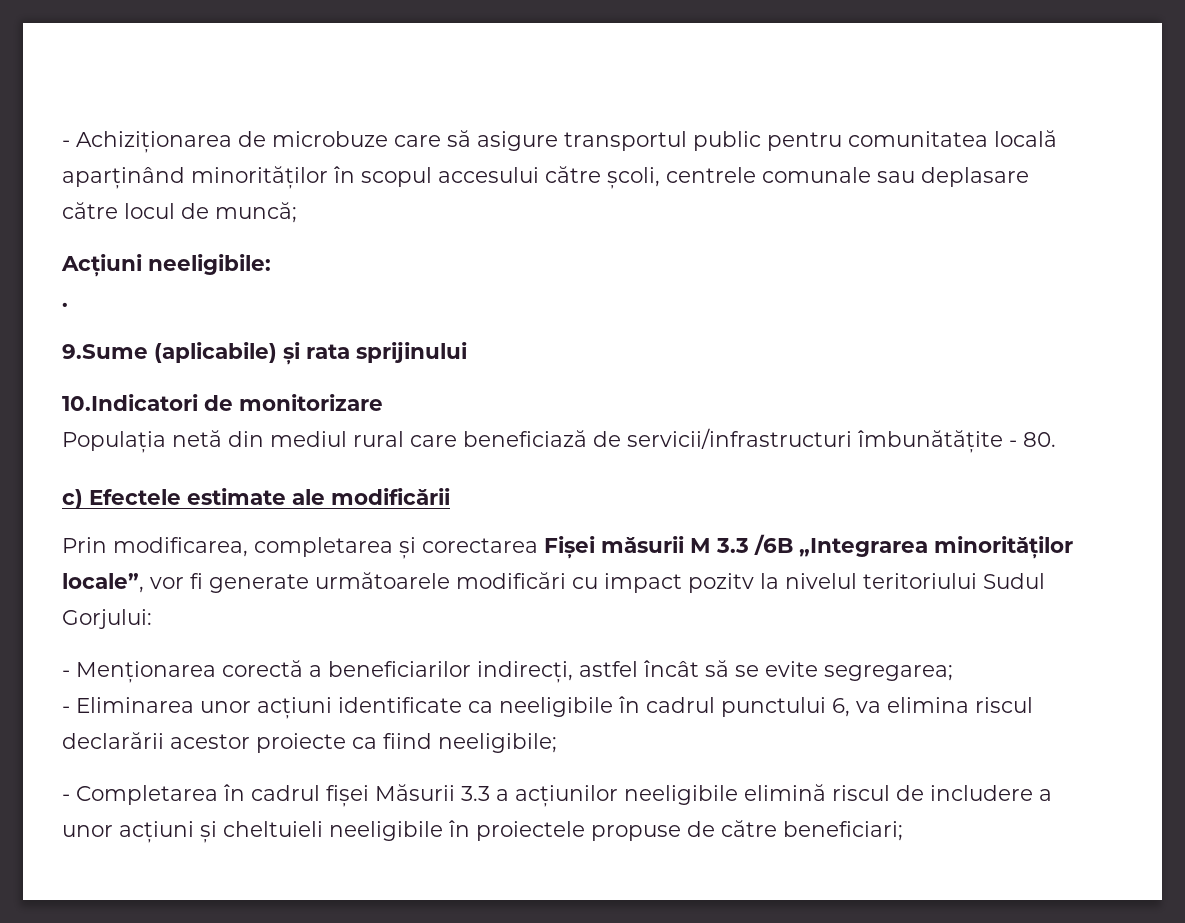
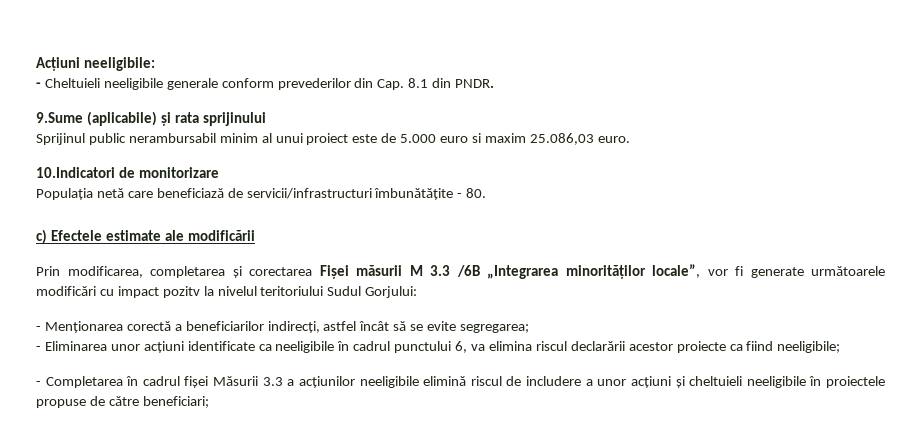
- - Achiziționarea de microbuze care să asigure transportul public pentru comunitatea locală aparținând minorităților în scopul accesului către școli, centrele comunale sau deplasare către locul de muncă;
  Acțiuni neeligibile:
- .
+ - Cheltuieli neeligibile generale conform prevederilor din Cap. 8.1 din PNDR.
+ Sprijinul public nerambursabil minim al unui proiect este de 5.000 euro si maxim 25.086,03 euro.
- Populația netă din mediul rural care beneficiază de servicii/infrastructuri îmbunătățite - 80.
+ Populația netă care beneficiază de servicii/infrastructuri îmbunătățite - 80.

